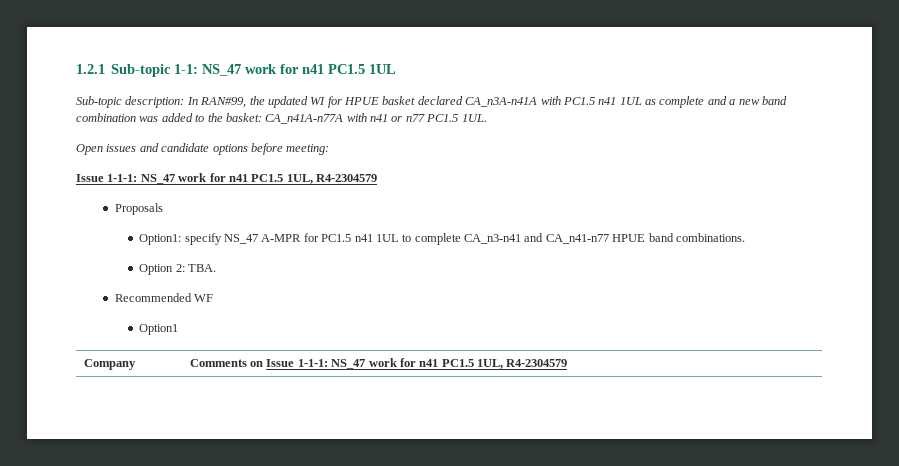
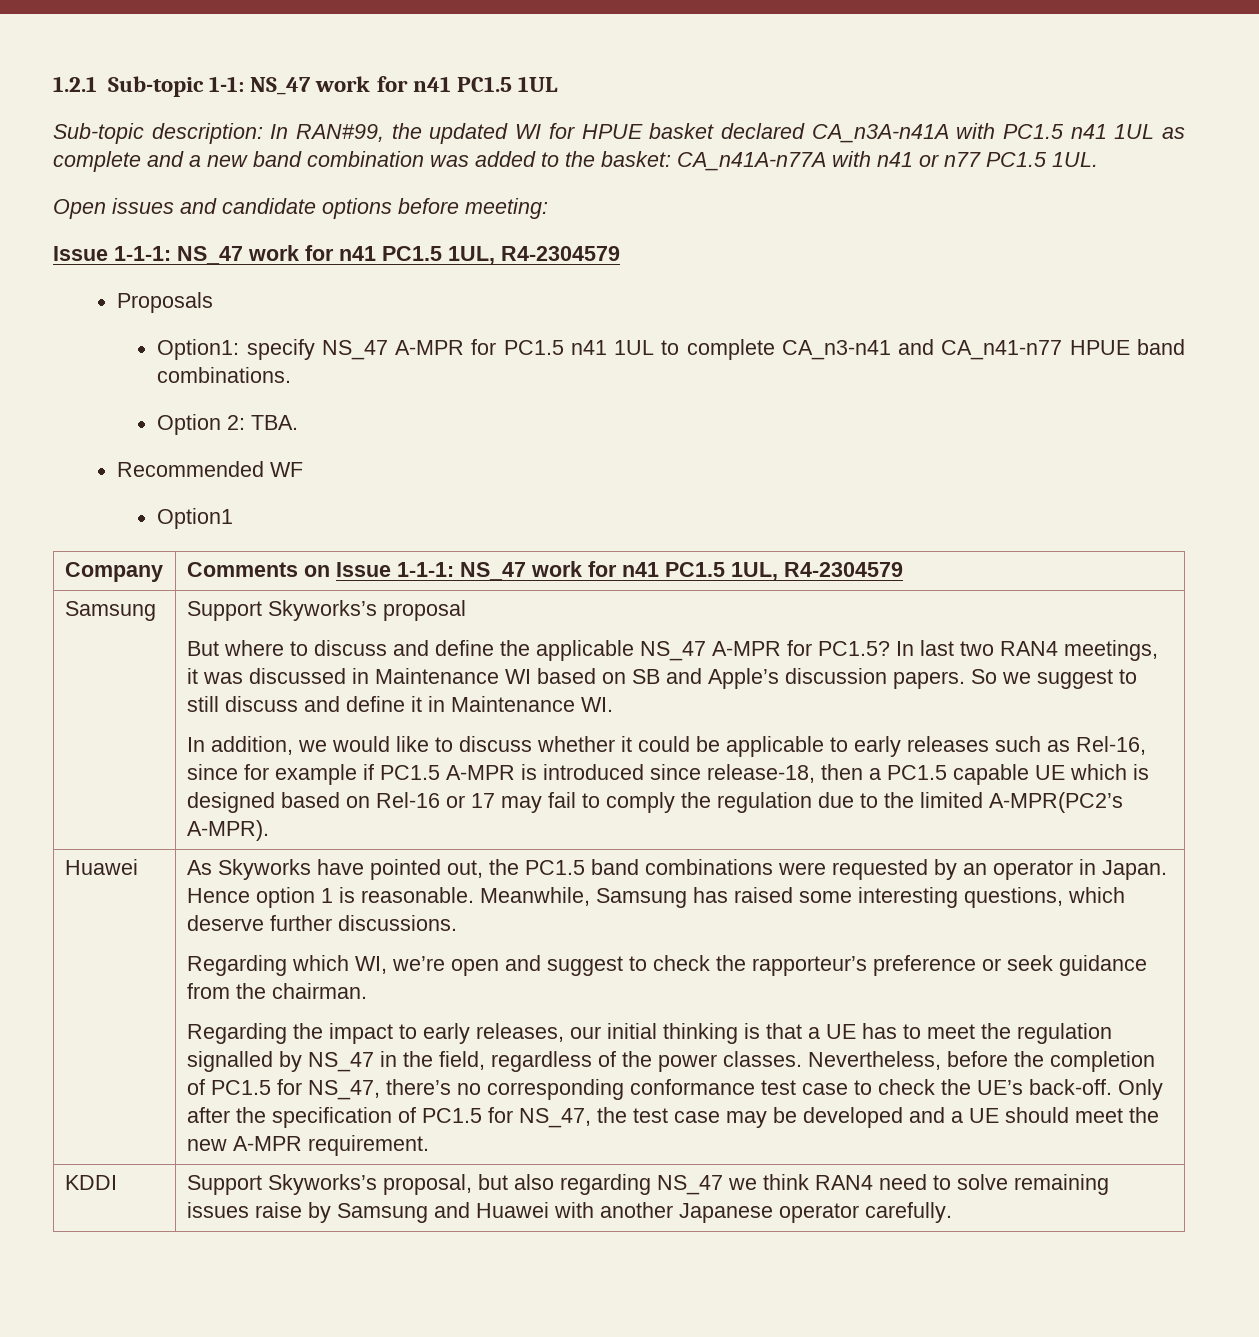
+ Samsung | Support Skyworks’s proposal
+ But where to discuss and define the applicable NS_47 A-MPR for PC1.5? In last two RAN4 meetings, it was discussed in Maintenance WI based on SB and Apple’s discussion papers. So we suggest to still discuss and define it in Maintenance WI.
+ In addition, we would like to discuss whether it could be applicable to early releases such as Rel-16, since for example if PC1.5 A-MPR is introduced since release-18, then a PC1.5 capable UE which is designed based on Rel-16 or 17 may fail to comply the regulation due to the limited A-MPR(PC2’s A-MPR).
+ Huawei | As Skyworks have pointed out, the PC1.5 band combinations were requested by an operator in Japan. Hence option 1 is reasonable. Meanwhile, Samsung has raised some interesting questions, which deserve further discussions.
+ Regarding which WI, we’re open and suggest to check the rapporteur’s preference or seek guidance from the chairman.
+ Regarding the impact to early releases, our initial thinking is that a UE has to meet the regulation signalled by NS_47 in the field, regardless of the power classes. Nevertheless, before the completion of PC1.5 for NS_47, there’s no corresponding conformance test case to check the UE’s back-off. Only after the specification of PC1.5 for NS_47, the test case may be developed and a UE should meet the new A-MPR requirement.
+ KDDI | Support Skyworks’s proposal, but also regarding NS_47 we think RAN4 need to solve remaining issues raise by Samsung and Huawei with another Japanese operator carefully.

